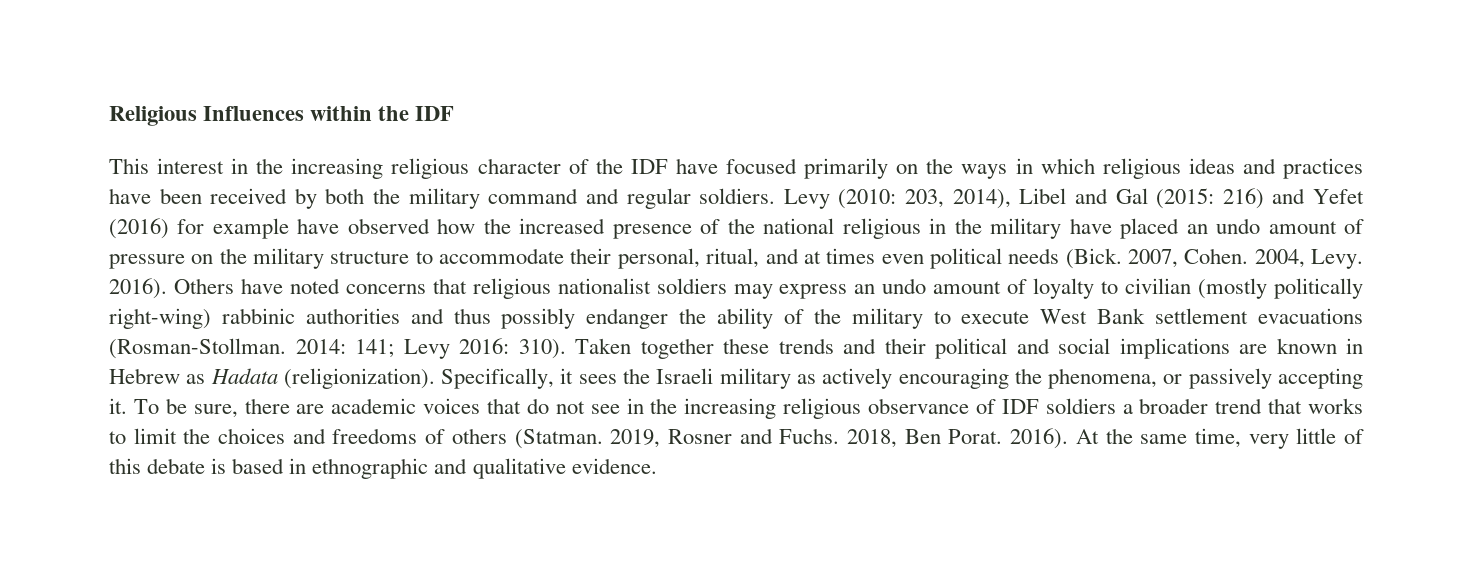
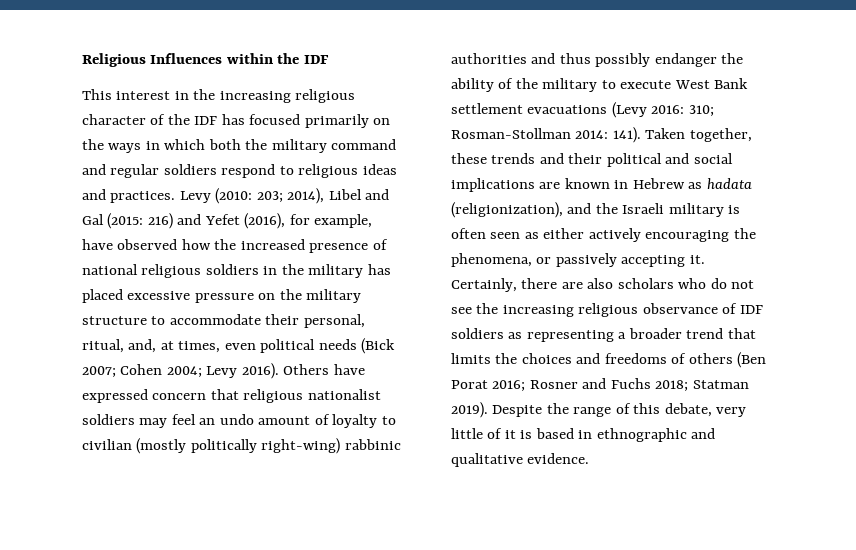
- This interest in the increasing religious character of the IDF have focused primarily on the ways in which religious ideas and practices have been received by both the military command and regular soldiers.
+ This interest in the increasing religious character of the IDF has focused primarily on the ways in which both the military command and regular soldiers respond to religious ideas and practices.
- Levy (2010: 203, 2014), Libel and Gal (2015: 216) and Yefet (2016) for example have observed how the increased presence of the national religious in the military have placed an undo amount of pressure on the military structure to accommodate their personal, ritual, and at times even political needs (Bick. 2007, Cohen. 2004, Levy. 2016).
+ Levy (2010: 203; 2014), Libel and Gal (2015: 216) and Yefet (2016), for example, have observed how the increased presence of national religious soldiers in the military has placed excessive pressure on the military structure to accommodate their personal, ritual, and, at times, even political needs (Bick 2007; Cohen 2004; Levy 2016).
- Others have noted concerns that religious nationalist soldiers may express an undo amount of loyalty to civilian (mostly politically right-wing) rabbinic authorities and thus possibly endanger the ability of the military to execute West Bank settlement evacuations (Rosman-Stollman. 2014: 141; Levy 2016: 310). Taken together these trends and their political and social implications are known in Hebrew as Hadata (religionization). Specifically, it sees the Israeli military as actively encouraging the phenomena, or passively accepting it.
+ Others have expressed concern that religious nationalist soldiers may feel an undo amount of loyalty to civilian (mostly politically right-wing) rabbinic authorities and thus possibly endanger the ability of the military to execute West Bank settlement evacuations (Levy 2016: 310; Rosman-Stollman 2014: 141). Taken together, these trends and their political and social implications are known in Hebrew as hadata (religionization), and the Israeli military is often seen as either actively encouraging the phenomena, or passively accepting it.
- To be sure, there are academic voices that do not see in the increasing religious observance of IDF soldiers a broader trend that works to limit the choices and freedoms of others (Statman. 2019, Rosner and Fuchs. 2018, Ben Porat. 2016). At the same time, very little of this debate is based in ethnographic and qualitative evidence.
+ Certainly, there are also scholars who do not see the increasing religious observance of IDF soldiers as representing a broader trend that limits the choices and freedoms of others (Ben Porat 2016; Rosner and Fuchs 2018; Statman 2019). Despite the range of this debate, very little of it is based in ethnographic and qualitative evidence.

